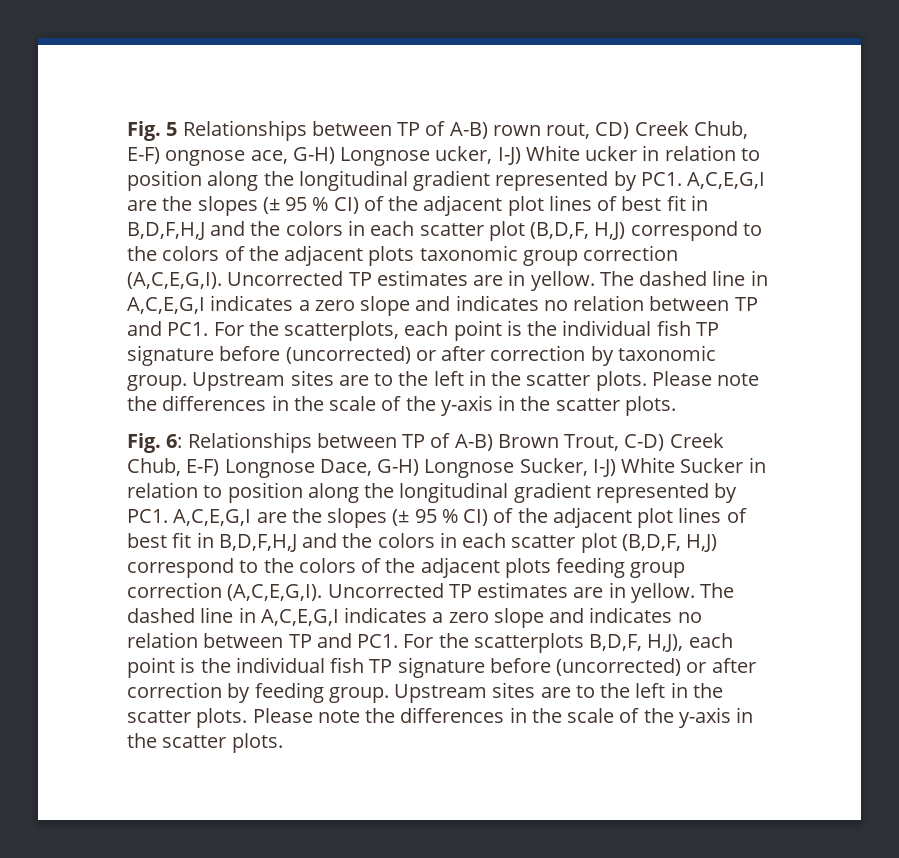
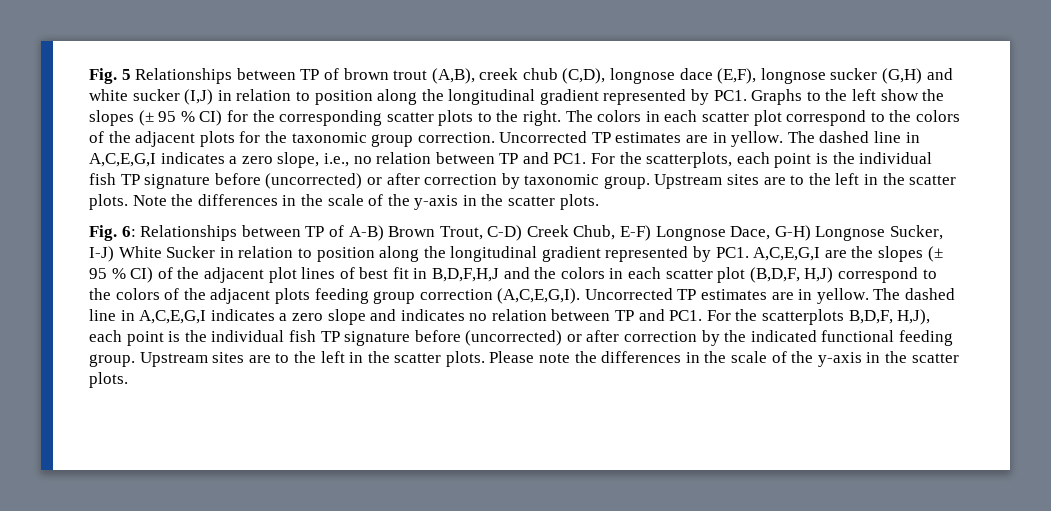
- Fig. 5 Relationships between TP of A-B) rown rout, CD) Creek Chub, E-F) ongnose ace, G-H) Longnose ucker, I-J) White ucker in relation to position along the longitudinal gradient represented by PC1. A,C,E,G,I are the slopes (± 95 % CI) of the adjacent plot lines of best fit in B,D,F,H,J and the colors in each scatter plot (B,D,F, H,J) correspond to the colors of the adjacent plots taxonomic group correction (A,C,E,G,I).
+ Fig. 5 Relationships between TP of brown trout (A,B), creek chub (C,D), longnose dace (E,F), longnose sucker (G,H) and white sucker (I,J) in relation to position along the longitudinal gradient represented by PC1. Graphs to the left show the slopes (± 95 % CI) for the corresponding scatter plots to the right. The colors in each scatter plot correspond to the colors of the adjacent plots for the taxonomic group correction.
- The dashed line in A,C,E,G,I indicates a zero slope and indicates no relation between TP and PC1. For the scatterplots, each point is the individual fish TP signature before (uncorrected) or after correction by taxonomic group. Upstream sites are to the left in the scatter plots. Please note the differences in the scale of the y-axis in the scatter plots.
+ The dashed line in A,C,E,G,I indicates a zero slope, i.e., no relation between TP and PC1. For the scatterplots, each point is the individual fish TP signature before (uncorrected) or after correction by taxonomic group. Upstream sites are to the left in the scatter plots. Note the differences in the scale of the y-axis in the scatter plots.
- The dashed line in A,C,E,G,I indicates a zero slope and indicates no relation between TP and PC1. For the scatterplots B,D,F, H,J), each point is the individual fish TP signature before (uncorrected) or after correction by feeding group.
+ The dashed line in A,C,E,G,I indicates a zero slope and indicates no relation between TP and PC1. For the scatterplots B,D,F, H,J), each point is the individual fish TP signature before (uncorrected) or after correction by the indicated functional feeding group.

